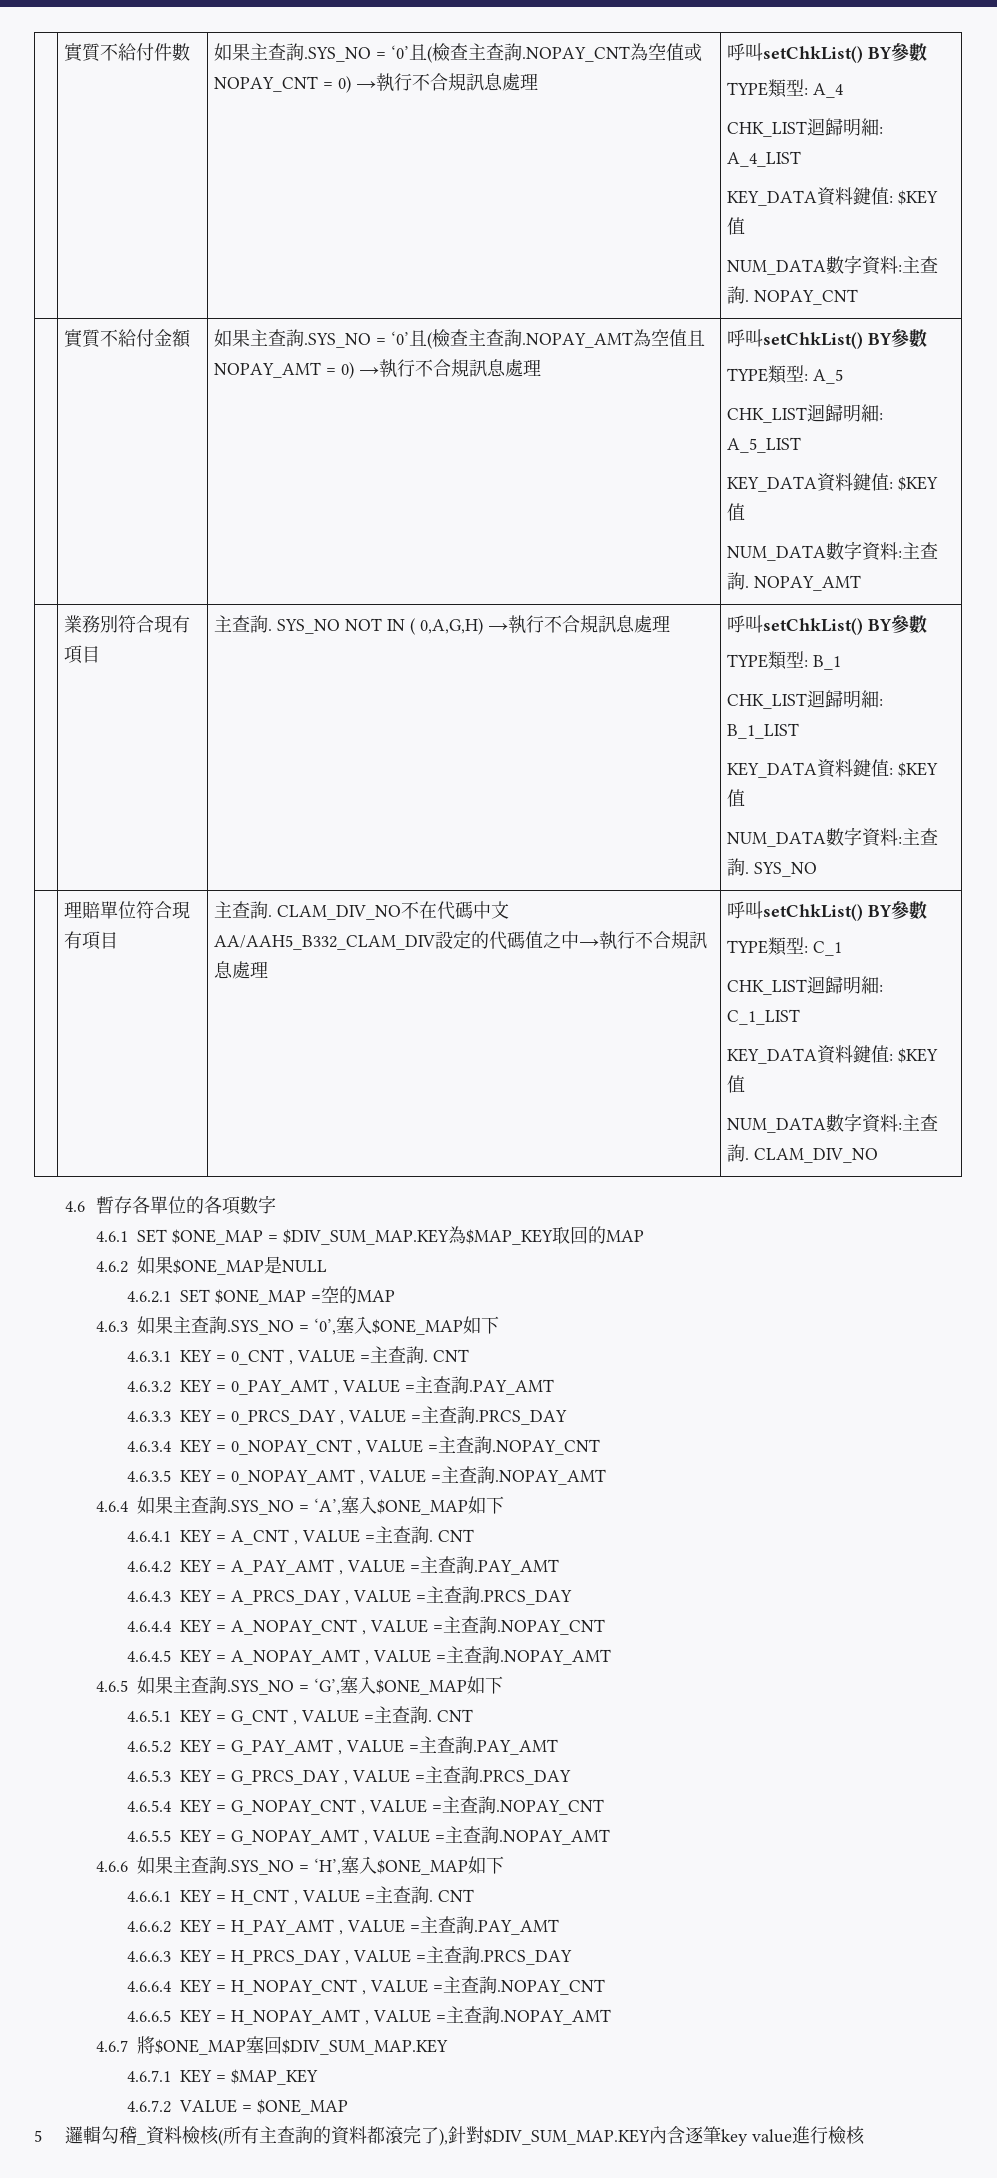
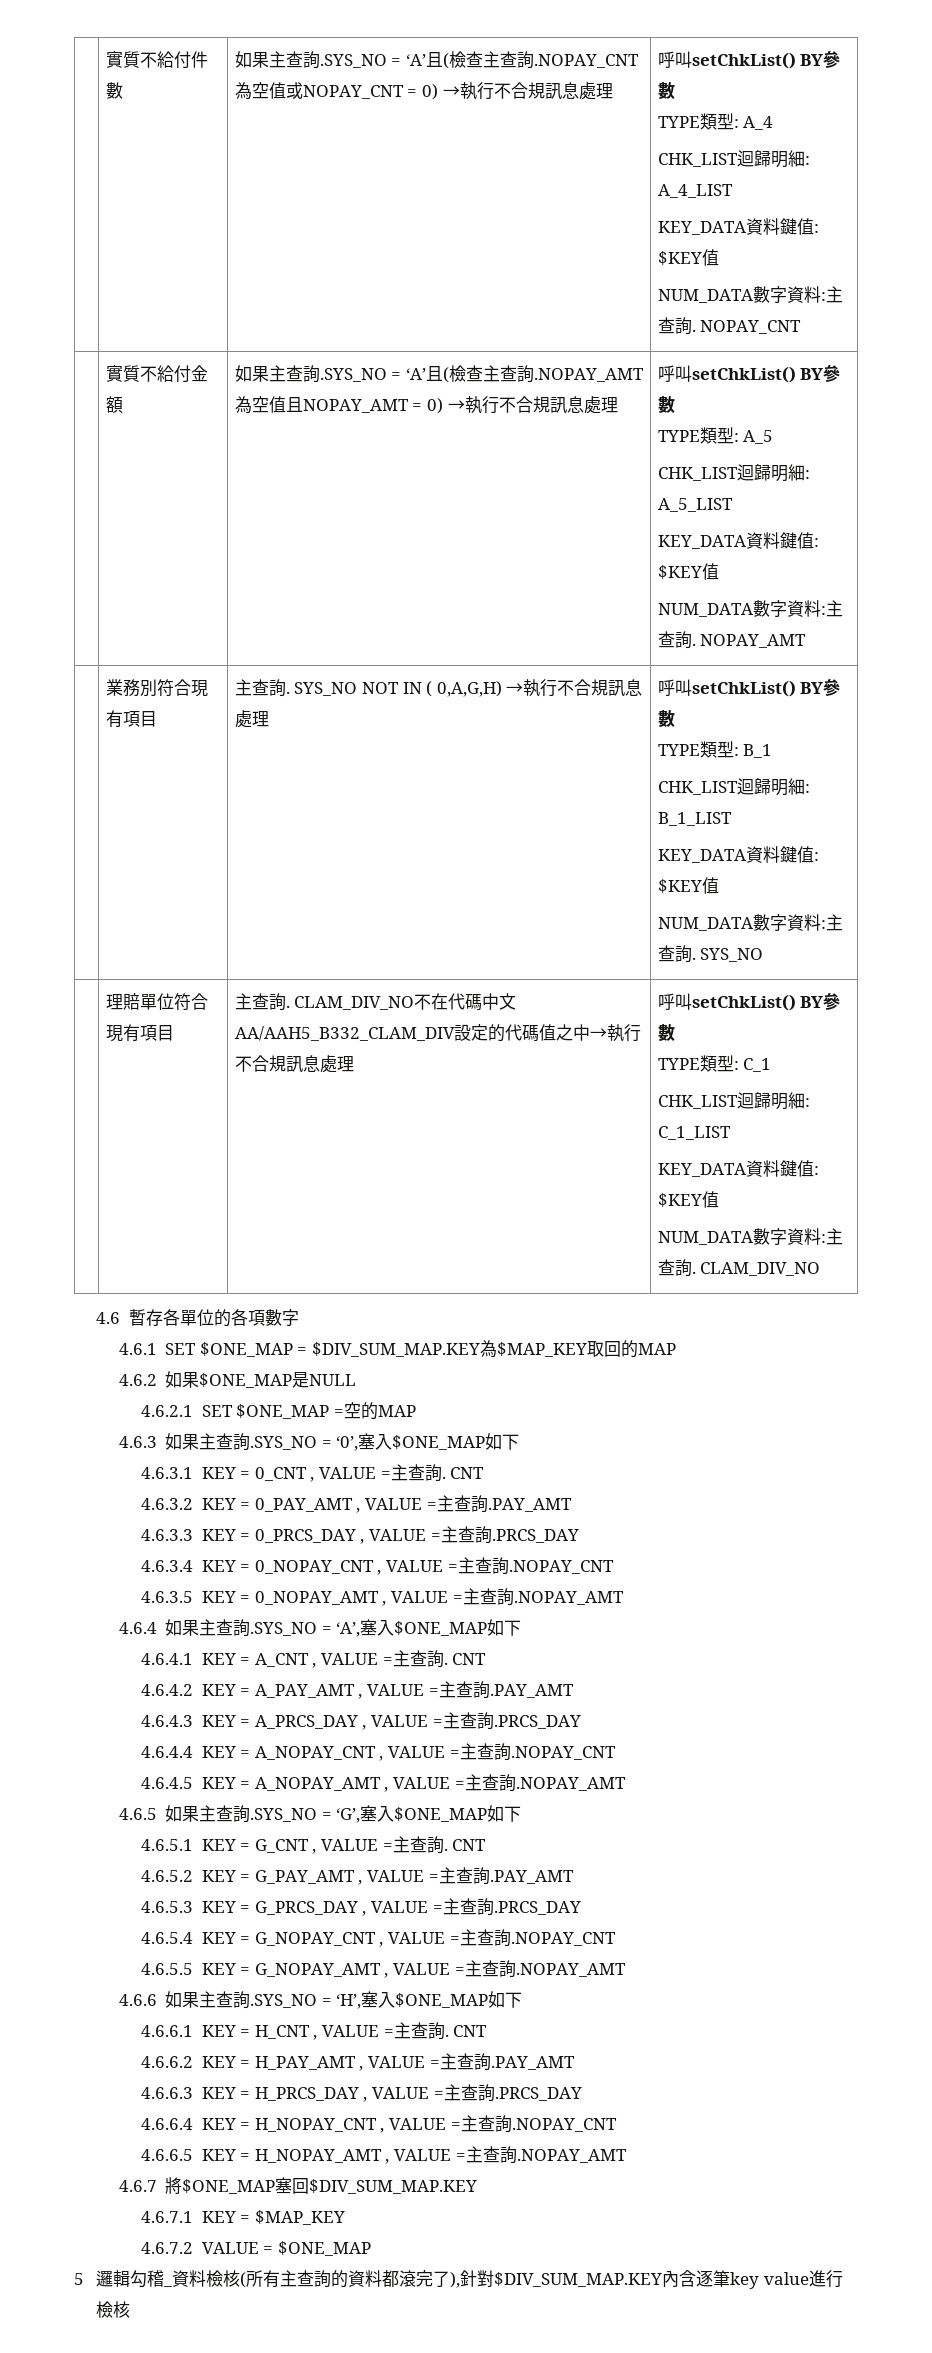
- 如果主查詢.SYS_NO = ‘0’且(檢查主查詢.NOPAY_CNT為空值或NOPAY_CNT = 0) →執行不合規訊息處理
+ 如果主查詢.SYS_NO = ‘A’且(檢查主查詢.NOPAY_CNT為空值或NOPAY_CNT = 0) →執行不合規訊息處理
- 如果主查詢.SYS_NO = ‘0’且(檢查主查詢.NOPAY_AMT為空值且NOPAY_AMT = 0) →執行不合規訊息處理
+ 如果主查詢.SYS_NO = ‘A’且(檢查主查詢.NOPAY_AMT為空值且NOPAY_AMT = 0) →執行不合規訊息處理

